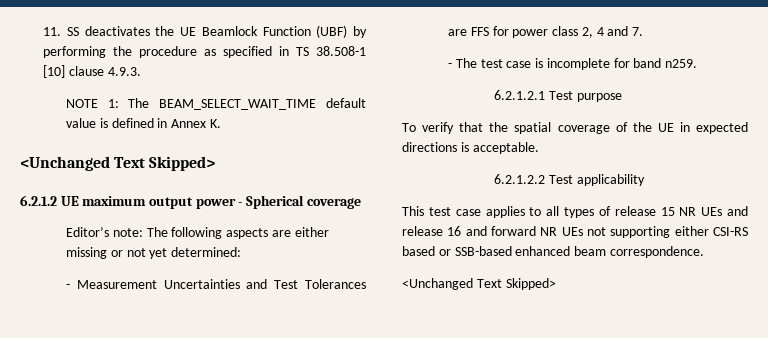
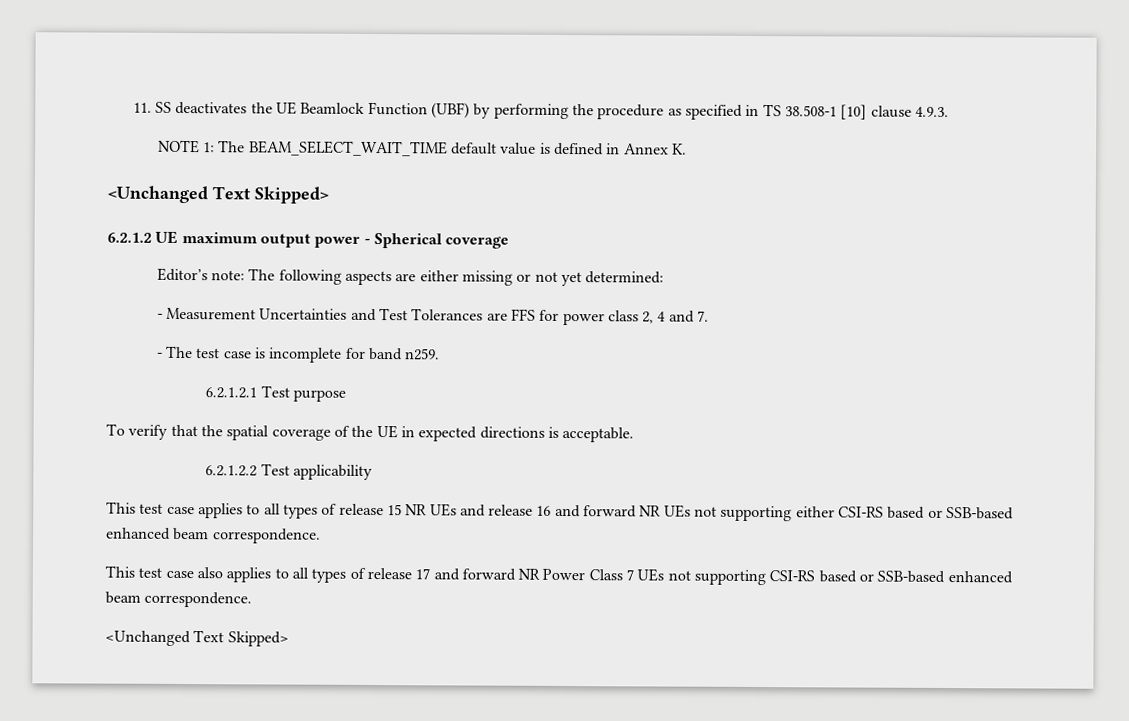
+ This test case also applies to all types of release 17 and forward NR Power Class 7 UEs not supporting CSI-RS based or SSB-based enhanced beam correspondence.

